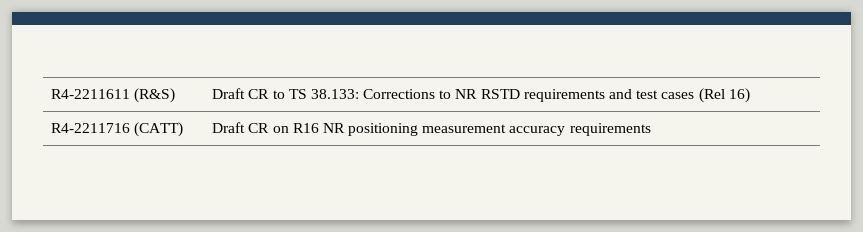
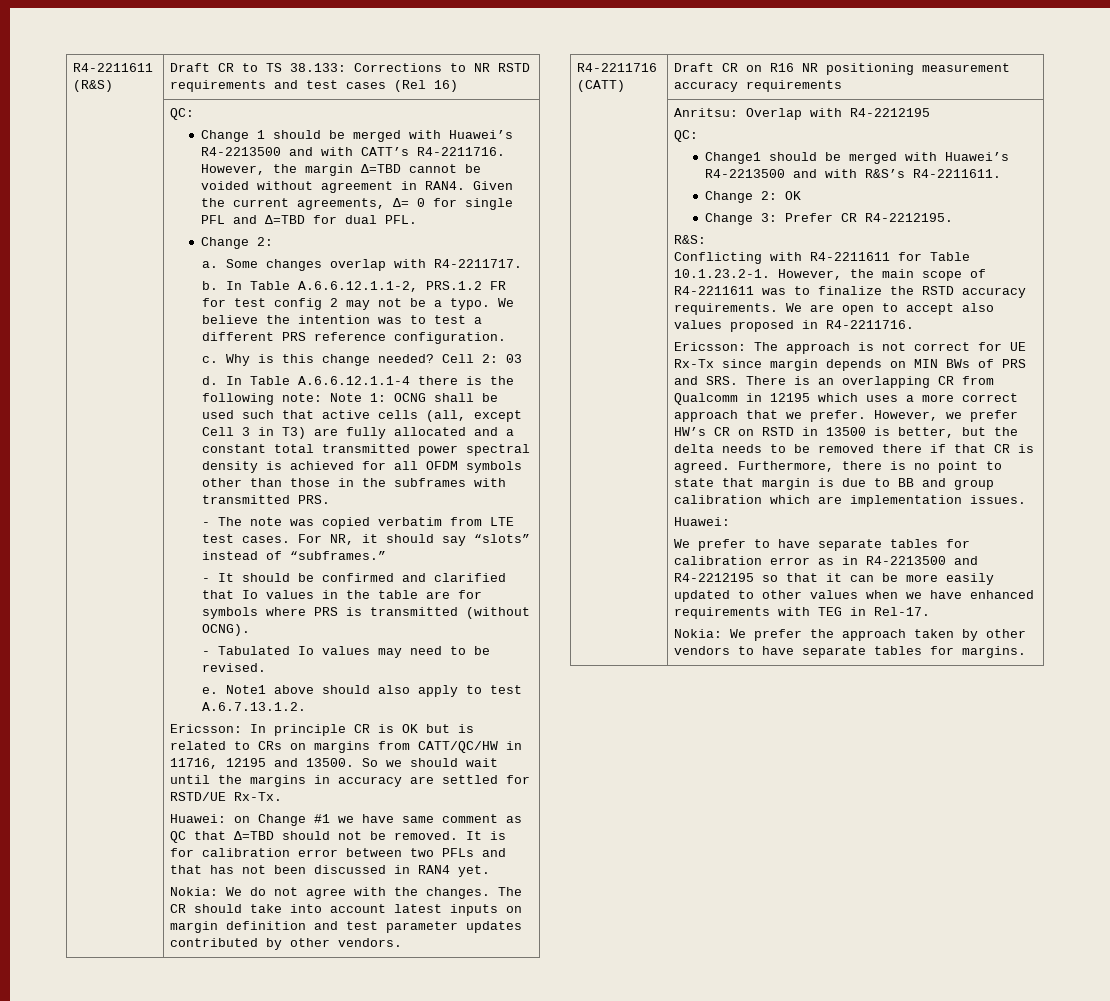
  R4-2211611 (R&S) | Draft CR to TS 38.133: Corrections to NR RSTD requirements and test cases (Rel 16)
+ | QC:
+ Change 1 should be merged with Huawei’s R4-2213500 and with CATT’s R4-2211716. However, the margin Δ=TBD cannot be voided without agreement in RAN4. Given the current agreements, Δ= 0 for single PFL and Δ=TBD for dual PFL.
+ Change 2:
+ a. Some changes overlap with R4-2211717.
+ b. In Table A.6.6.12.1.1-2, PRS.1.2 FR for test config 2 may not be a typo. We believe the intention was to test a different PRS reference configuration.
+ c. Why is this change needed? Cell 2: 03
+ d. In Table A.6.6.12.1.1-4 there is the following note: Note 1: OCNG shall be used such that active cells (all, except Cell 3 in T3) are fully allocated and a constant total transmitted power spectral density is achieved for all OFDM symbols other than those in the subframes with transmitted PRS.
+ - The note was copied verbatim from LTE test cases. For NR, it should say “slots” instead of “subframes.”
+ - It should be confirmed and clarified that Io values in the table are for symbols where PRS is transmitted (without OCNG).
+ - Tabulated Io values may need to be revised.
+ e. Note1 above should also apply to test A.6.7.13.1.2.
+ Ericsson: In principle CR is OK but is related to CRs on margins from CATT/QC/HW in 11716, 12195 and 13500. So we should wait until the margins in accuracy are settled for RSTD/UE Rx-Tx.
+ Huawei: on Change #1 we have same comment as QC that Δ=TBD should not be removed. It is for calibration error between two PFLs and that has not been discussed in RAN4 yet.
+ Nokia: We do not agree with the changes. The CR should take into account latest inputs on margin definition and test parameter updates contributed by other vendors.
+ Anritsu: Overlap with R4-2212195
+ QC:
+ Change1 should be merged with Huawei’s R4-2213500 and with R&S’s R4-2211611.
+ Change 2: OK
+ Change 3: Prefer CR R4-2212195.
+ R&S:
+ Conflicting with R4-2211611 for Table 10.1.23.2-1. However, the main scope of R4-2211611 was to finalize the RSTD accuracy requirements. We are open to accept also values proposed in R4-2211716.
+ Ericsson: The approach is not correct for UE Rx-Tx since margin depends on MIN BWs of PRS and SRS. There is an overlapping CR from Qualcomm in 12195 which uses a more correct approach that we prefer. However, we prefer HW’s CR on RSTD in 13500 is better, but the delta needs to be removed there if that CR is agreed. Furthermore, there is no point to state that margin is due to BB and group calibration which are implementation issues.
+ Huawei:
+ We prefer to have separate tables for calibration error as in R4-2213500 and R4-2212195 so that it can be more easily updated to other values when we have enhanced requirements with TEG in Rel-17.
+ Nokia: We prefer the approach taken by other vendors to have separate tables for margins.

